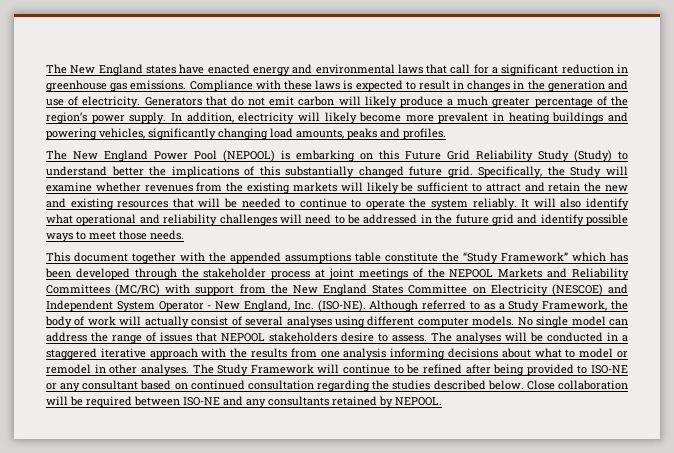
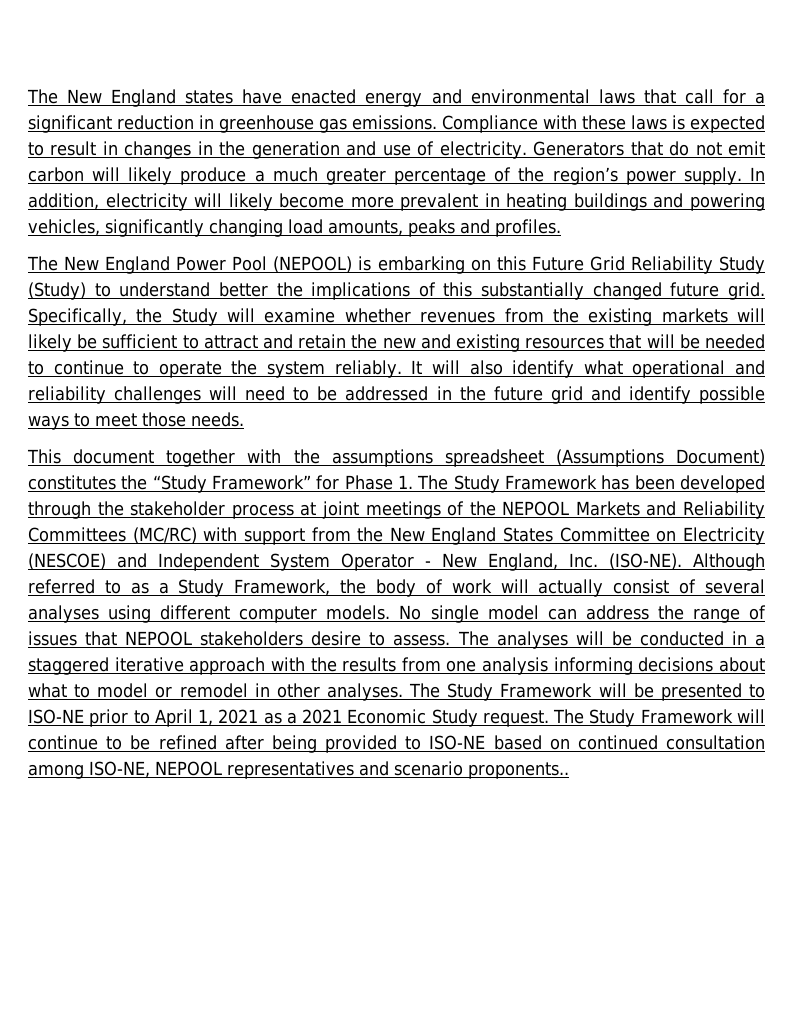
- This document together with the appended assumptions table constitute the “Study Framework” which has been developed through the stakeholder process at joint meetings of the NEPOOL Markets and Reliability Committees (MC/RC) with support from the New England States Committee on Electricity (NESCOE) and Independent System Operator - New England, Inc. (ISO-NE).
+ This document together with the assumptions spreadsheet (Assumptions Document) constitutes the “Study Framework” for Phase 1. The Study Framework has been developed through the stakeholder process at joint meetings of the NEPOOL Markets and Reliability Committees (MC/RC) with support from the New England States Committee on Electricity (NESCOE) and Independent System Operator - New England, Inc. (ISO-NE).
- The Study Framework will continue to be refined after being provided to ISO-NE or any consultant based on continued consultation regarding the studies described below. Close collaboration will be required between ISO-NE and any consultants retained by NEPOOL.
+ The Study Framework will be presented to ISO-NE prior to April 1, 2021 as a 2021 Economic Study request. The Study Framework will continue to be refined after being provided to ISO-NE based on continued consultation among ISO-NE, NEPOOL representatives and scenario proponents..

